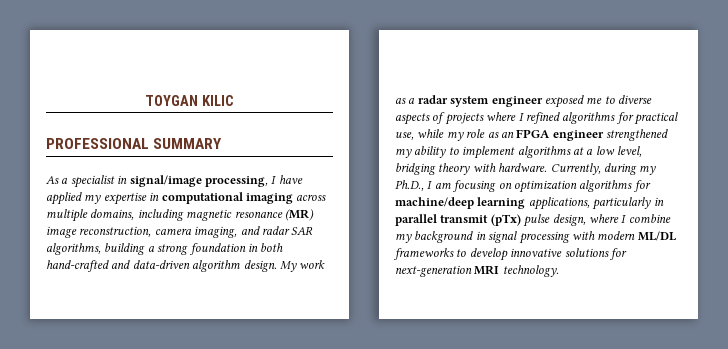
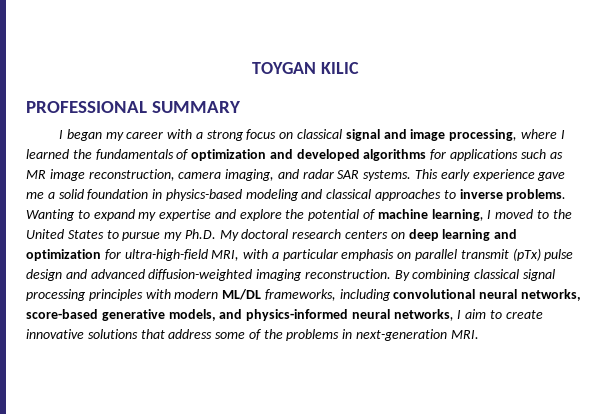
- As a specialist in signal/image processing, I have applied my expertise in computational imaging across multiple domains, including magnetic resonance (MR) image reconstruction, camera imaging, and radar SAR algorithms, building a strong foundation in both hand-crafted and data-driven algorithm design. My work as a radar system engineer exposed me to diverse aspects of projects where I refined algorithms for practical use, while my role as an FPGA engineer strengthened my ability to implement algorithms at a low level, bridging theory with hardware. Currently, during my Ph.D., I am focusing on optimization algorithms for machine/deep learning applications, particularly in parallel transmit (pTx) pulse design, where I combine my background in signal processing with modern ML/DL frameworks to develop innovative solutions for next-generation MRI technology.
+ I began my career with a strong focus on classical signal and image processing, where I learned the fundamentals of optimization and developed algorithms for applications such as MR image reconstruction, camera imaging, and radar SAR systems. This early experience gave me a solid foundation in physics-based modeling and classical approaches to inverse problems. Wanting to expand my expertise and explore the potential of machine learning, I moved to the United States to pursue my Ph.D. My doctoral research centers on deep learning and optimization for ultra-high-field MRI, with a particular emphasis on parallel transmit (pTx) pulse design and advanced diffusion-weighted imaging reconstruction. By combining classical signal processing principles with modern ML/DL frameworks, including convolutional neural networks, score-based generative models, and physics-informed neural networks, I aim to create innovative solutions that address some of the problems in next-generation MRI.

